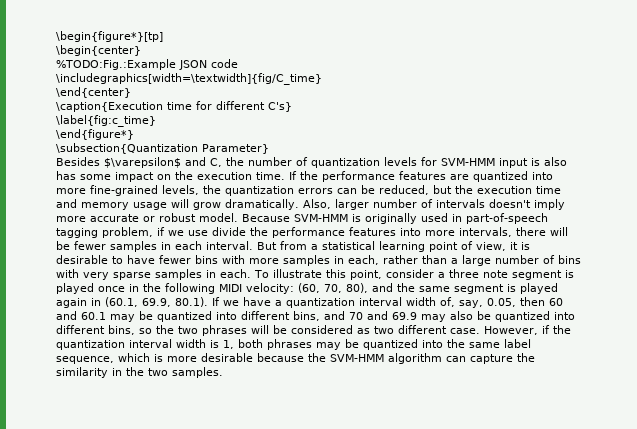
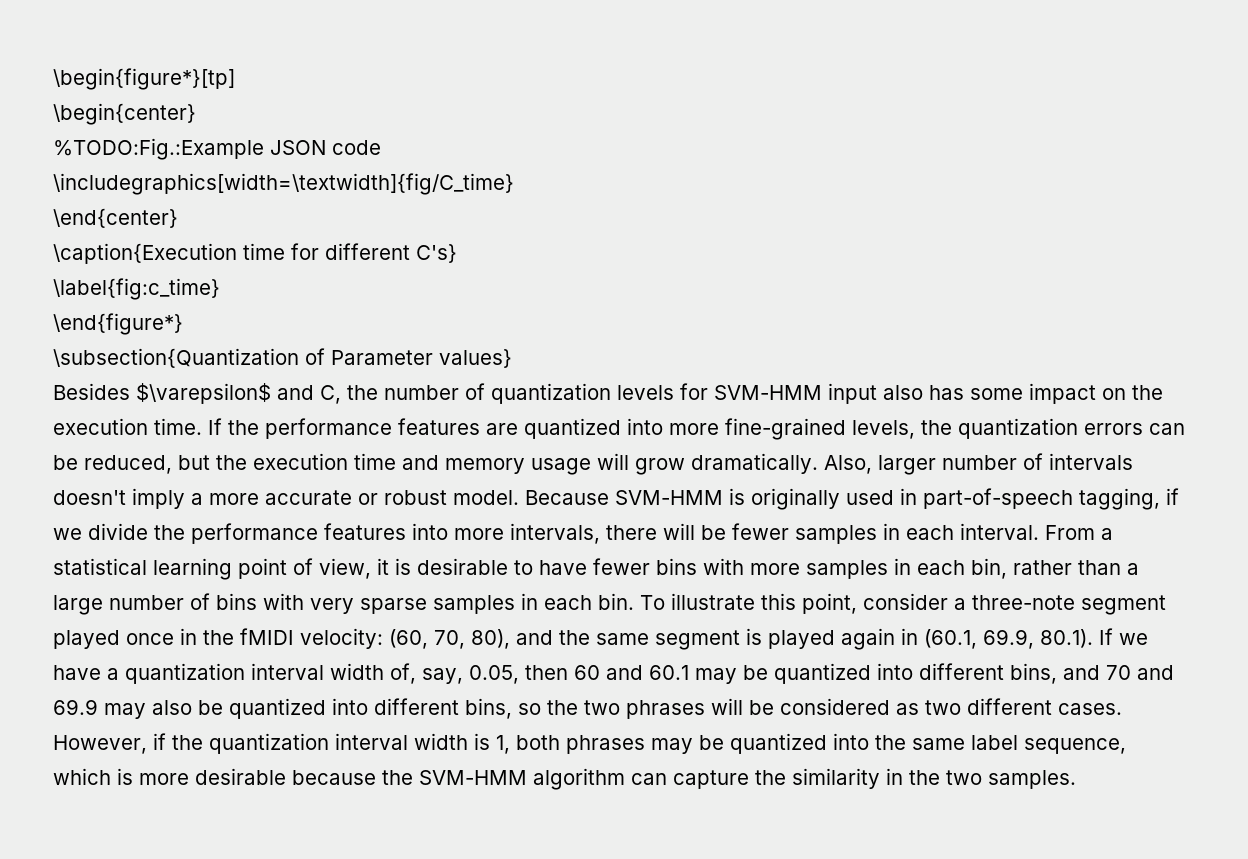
- \subsection{Quantization Parameter}
+ \subsection{Quantization of Parameter values}
- Besides $\varepsilon$ and C, the number of quantization levels for SVM-HMM input is also has some impact on the execution time.
+ Besides $\varepsilon$ and C, the number of quantization levels for SVM-HMM input also has some impact on the execution time.
- Also, larger number of intervals doesn't imply more accurate or robust model.
+ Also, larger number of intervals doesn't imply a more accurate or robust model.
- Because SVM-HMM is originally used in part-of-speech tagging problem, if we use divide the performance features into more intervals, there will be fewer samples in each interval.
+ Because SVM-HMM is originally used in part-of-speech tagging, if we divide the performance features into more intervals, there will be fewer samples in each interval.
- But from a statistical learning point of view, it is desirable to have fewer bins with more samples in each, rather than a large number of bins with very sparse samples in each.
+ From a statistical learning point of view, it is desirable to have fewer bins with more samples in each bin, rather than a large number of bins with very sparse samples in each bin.
- To illustrate this point, consider a three note segment is played once in the following MIDI velocity:
+ To illustrate this point, consider a three-note segment played once in the fMIDI velocity:
- (60, 70, 80), and the same segment is played again in (60.1, 69.9, 80.1). If we have a quantization interval width of, say, 0.05, then 60 and 60.1 may be quantized into different bins, and 70 and 69.9 may also be quantized into different bins, so the two phrases will be considered as two different case.
+ (60, 70, 80), and the same segment is played again in (60.1, 69.9, 80.1). If we have a quantization interval width of, say, 0.05, then 60 and 60.1 may be quantized into different bins, and 70 and 69.9 may also be quantized into different bins, so the two phrases will be considered as two different cases.

